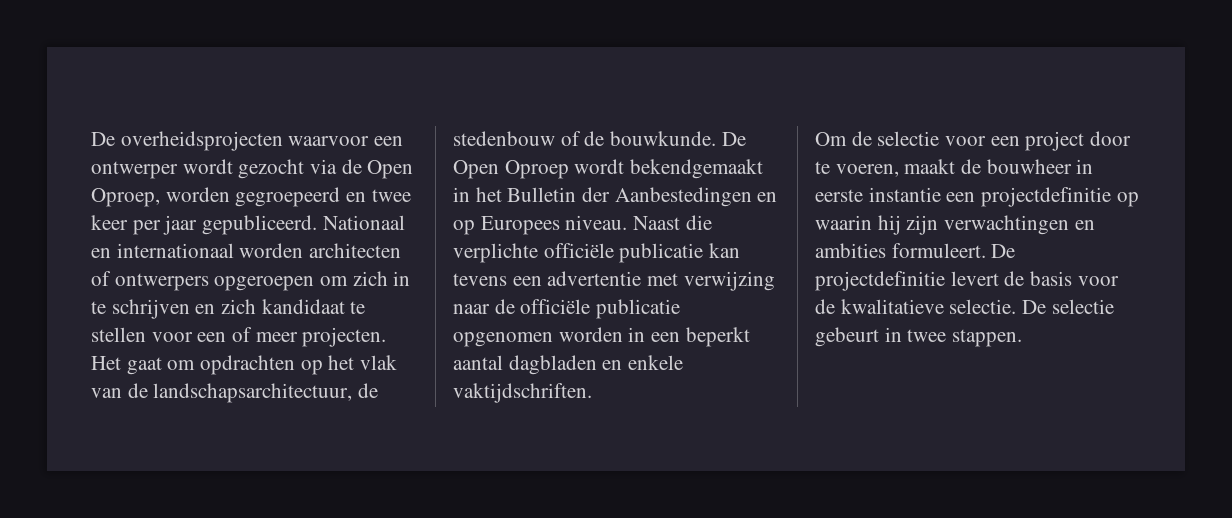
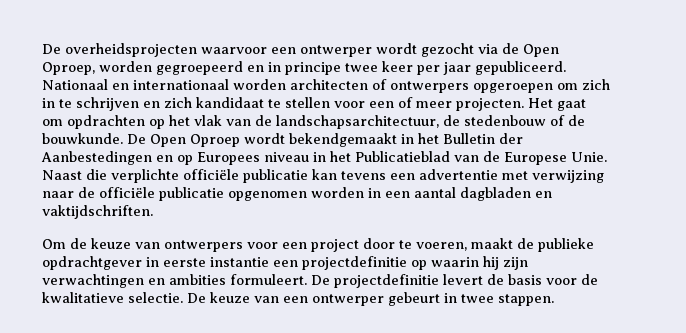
- De overheidsprojecten waarvoor een ontwerper wordt gezocht via de Open Oproep, worden gegroepeerd en twee keer per jaar gepubliceerd.
+ De overheidsprojecten waarvoor een ontwerper wordt gezocht via de Open Oproep, worden gegroepeerd en in principe twee keer per jaar gepubliceerd.
- De Open Oproep wordt bekendgemaakt in het Bulletin der Aanbestedingen en op Europees niveau.
+ De Open Oproep wordt bekendgemaakt in het Bulletin der Aanbestedingen en op Europees niveau in het Publicatieblad van de Europese Unie.
- Naast die verplichte officiële publicatie kan tevens een advertentie met verwijzing naar de officiële publicatie opgenomen worden in een beperkt aantal dagbladen en enkele vaktijdschriften.
+ Naast die verplichte officiële publicatie kan tevens een advertentie met verwijzing naar de officiële publicatie opgenomen worden in een aantal dagbladen en vaktijdschriften.
- Om de selectie voor een project door te voeren, maakt de bouwheer in eerste instantie een projectdefinitie op waarin hij zijn verwachtingen en ambities formuleert.
+ Om de keuze van ontwerpers voor een project door te voeren, maakt de publieke opdrachtgever in eerste instantie een projectdefinitie op waarin hij zijn verwachtingen en ambities formuleert.
- De selectie gebeurt in twee stappen.
+ De keuze van een ontwerper gebeurt in twee stappen.

